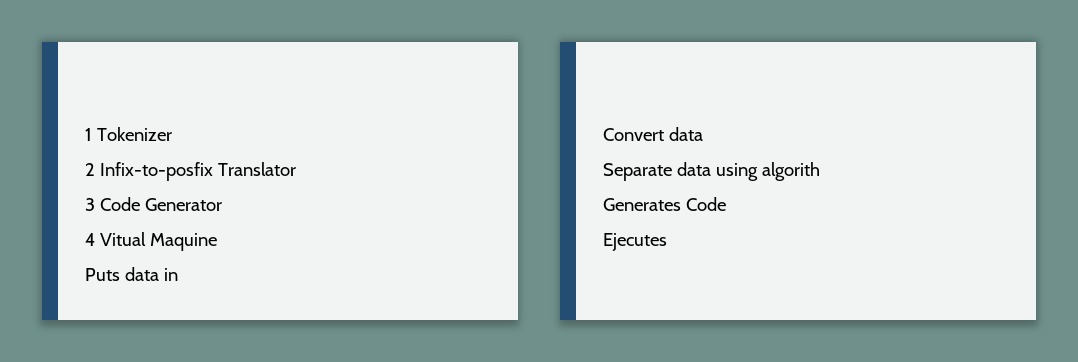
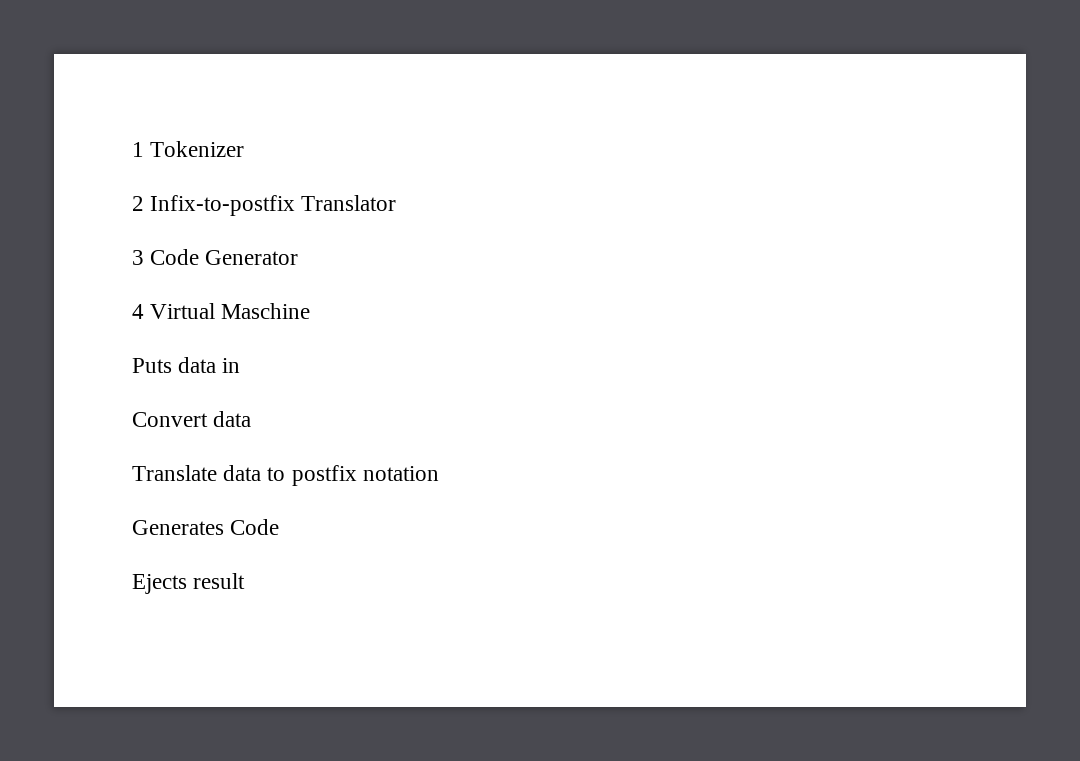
- 2 Infix-to-posfix Translator
+ 2 Infix-to-postfix Translator
- 4 Vitual Maquine
+ 4 Virtual Maschine
- Separate data using algorith
+ Translate data to postfix notation
- Ejecutes
+ Ejects result

